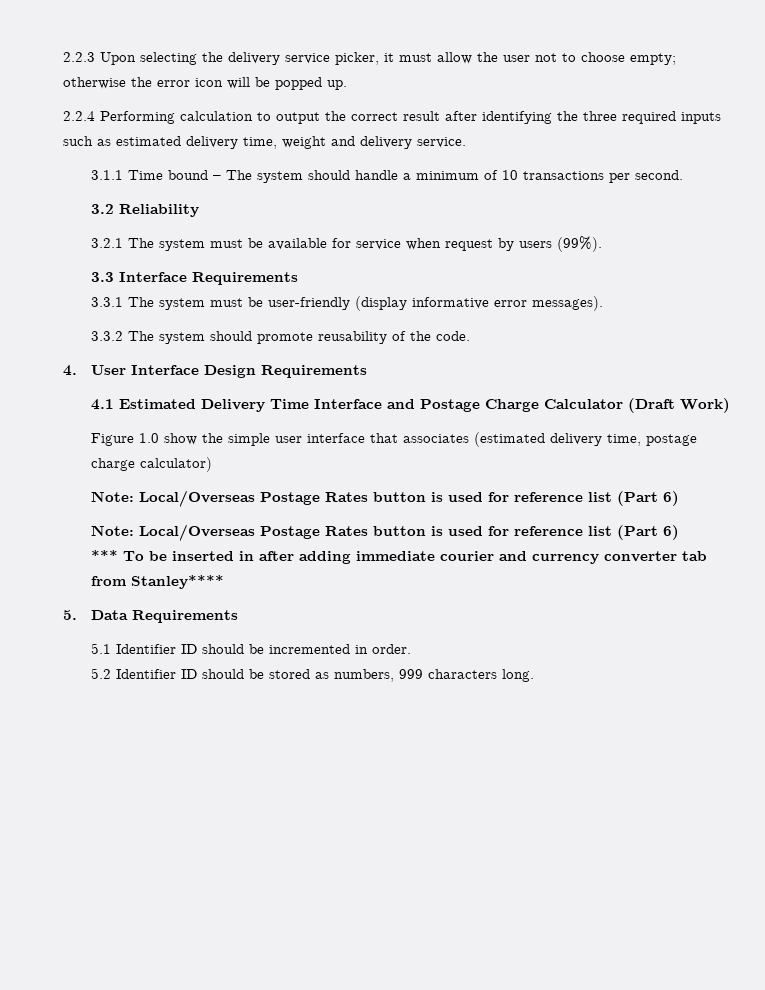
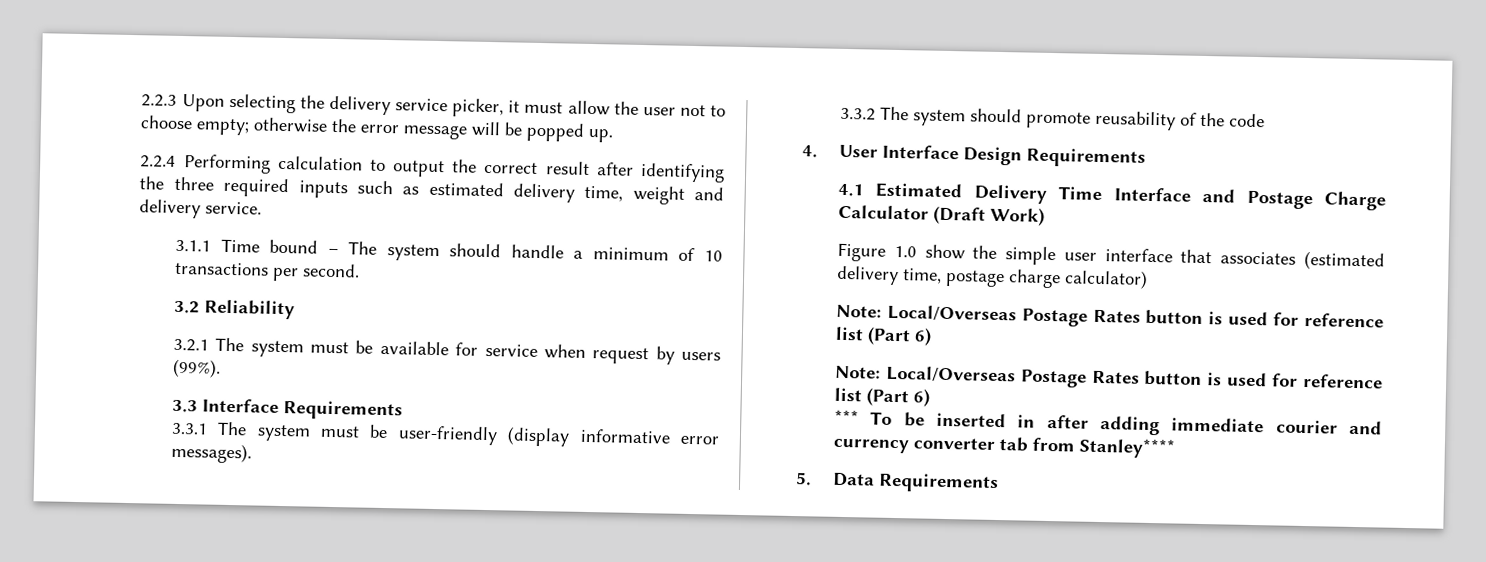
- 2.2.3 Upon selecting the delivery service picker, it must allow the user not to choose empty; otherwise the error icon will be popped up.
+ 2.2.3 Upon selecting the delivery service picker, it must allow the user not to choose empty; otherwise the error message will be popped up.
- 3.3.2 The system should promote reusability of the code.
+ 3.3.2 The system should promote reusability of the code
- 5.1 Identifier ID should be incremented in order.
- 5.2 Identifier ID should be stored as numbers, 999 characters long.

